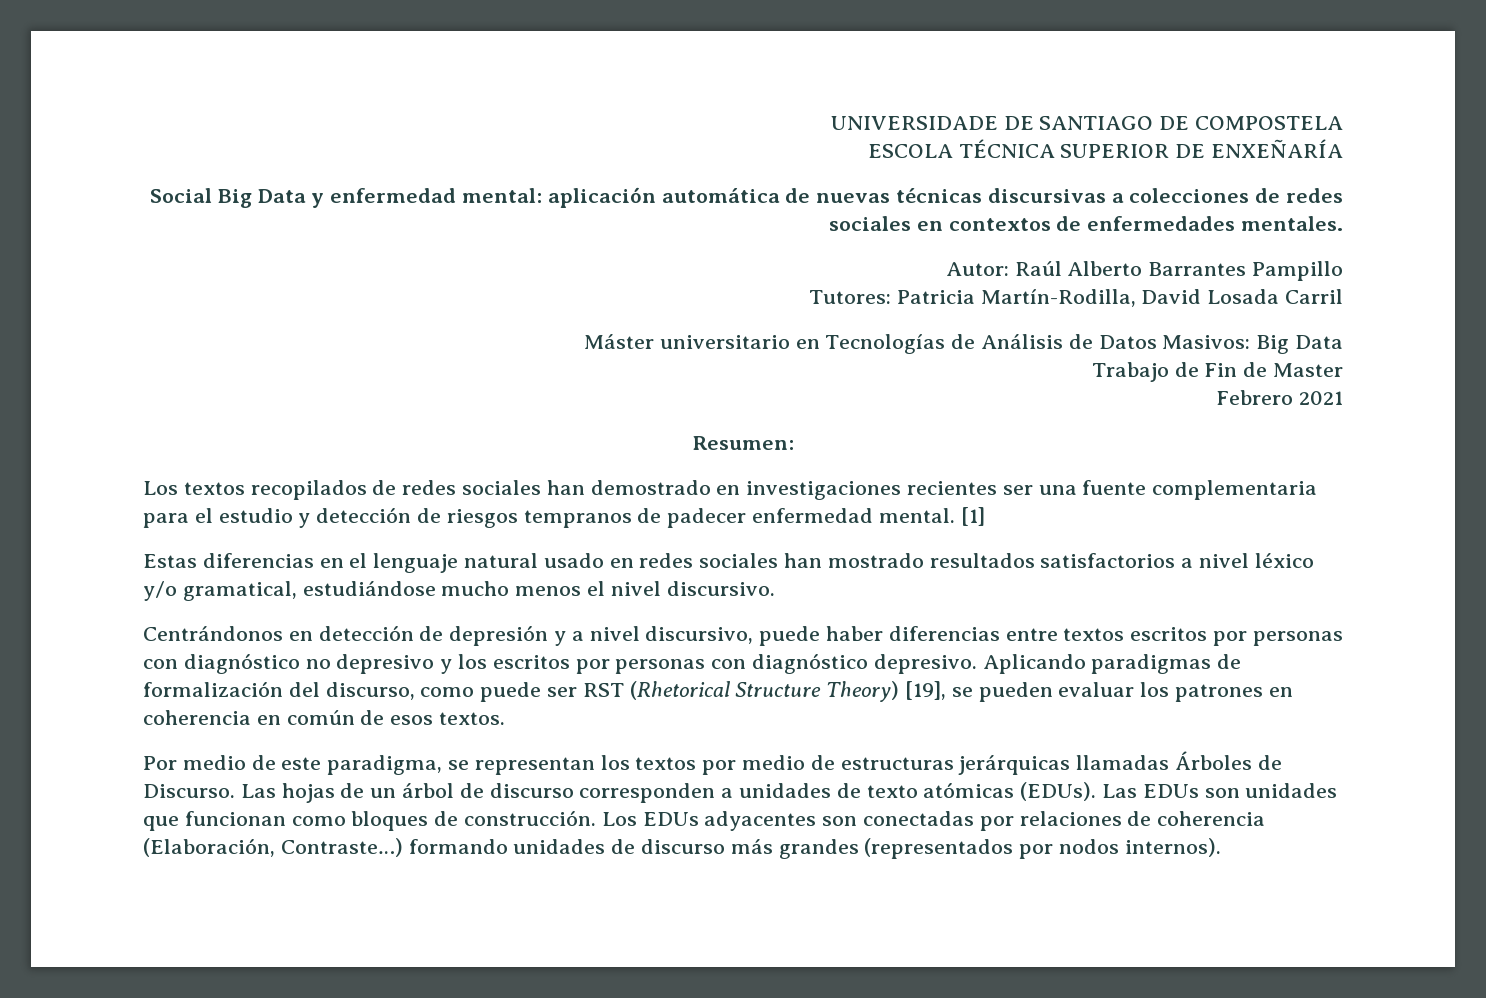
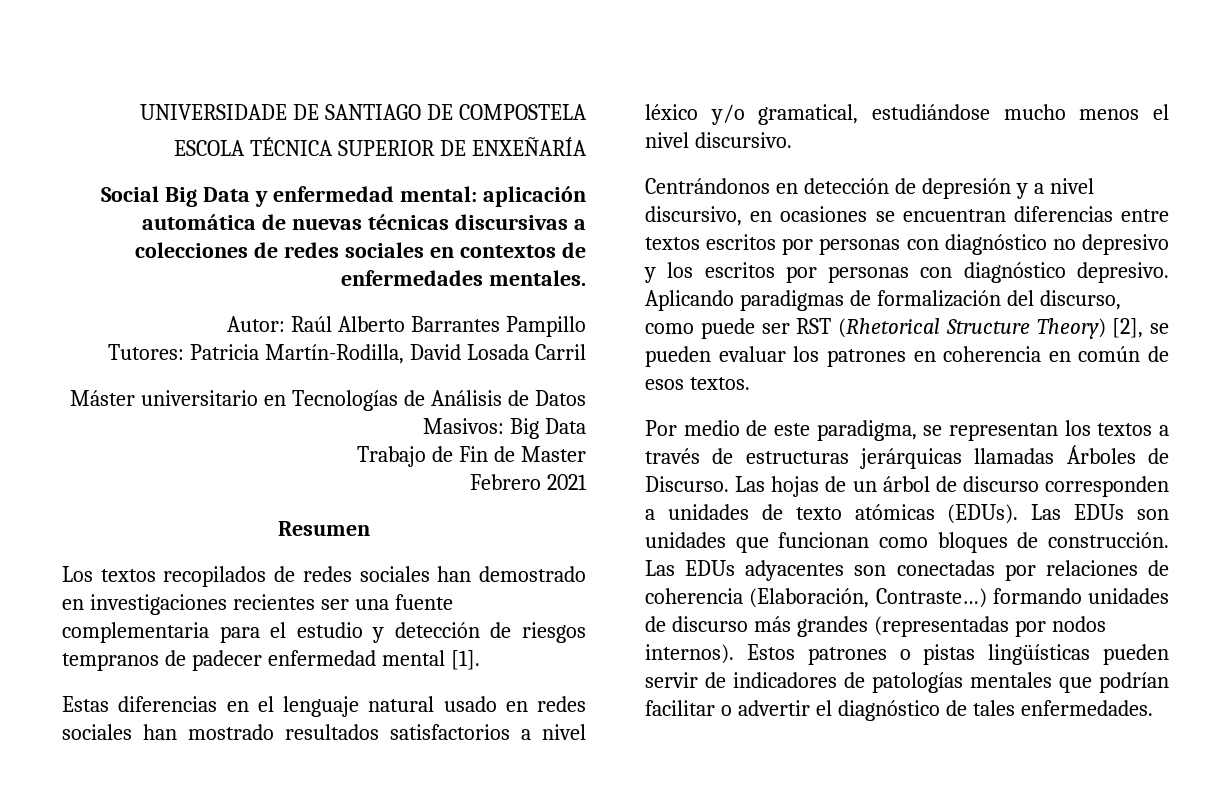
- Resumen:
+ Resumen
- Los textos recopilados de redes sociales han demostrado en investigaciones recientes ser una fuente complementaria para el estudio y detección de riesgos tempranos de padecer enfermedad mental. [1]
+ Los textos recopilados de redes sociales han demostrado en investigaciones recientes ser una fuente complementaria para el estudio y detección de riesgos tempranos de padecer enfermedad mental [1].
- Centrándonos en detección de depresión y a nivel discursivo, puede haber diferencias entre textos escritos por personas con diagnóstico no depresivo y los escritos por personas con diagnóstico depresivo.
+ Centrándonos en detección de depresión y a nivel discursivo, en ocasiones se encuentran diferencias entre textos escritos por personas con diagnóstico no depresivo y los escritos por personas con diagnóstico depresivo.
- Aplicando paradigmas de formalización del discurso, como puede ser RST (Rhetorical Structure Theory) [19], se pueden evaluar los patrones en coherencia en común de esos textos.
+ Aplicando paradigmas de formalización del discurso, como puede ser RST (Rhetorical Structure Theory) [2], se pueden evaluar los patrones en coherencia en común de esos textos.
- Por medio de este paradigma, se representan los textos por medio de estructuras jerárquicas llamadas Árboles de Discurso.
+ Por medio de este paradigma, se representan los textos a través de estructuras jerárquicas llamadas Árboles de Discurso.
- Los EDUs adyacentes son conectadas por relaciones de coherencia (Elaboración, Contraste…) formando unidades de discurso más grandes (representados por nodos internos).
+ Las EDUs adyacentes son conectadas por relaciones de coherencia (Elaboración, Contraste…) formando unidades de discurso más grandes (representadas por nodos internos).
+ Estos patrones o pistas lingüísticas pueden servir de indicadores de patologías mentales que podrían facilitar o advertir el diagnóstico de tales enfermedades.

